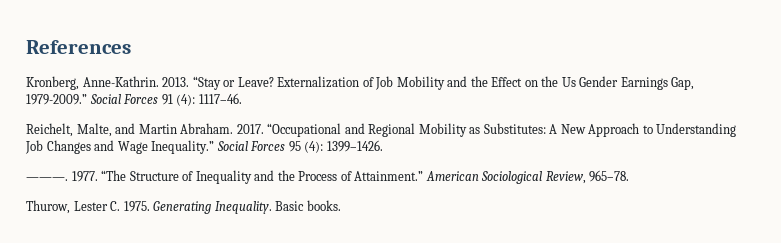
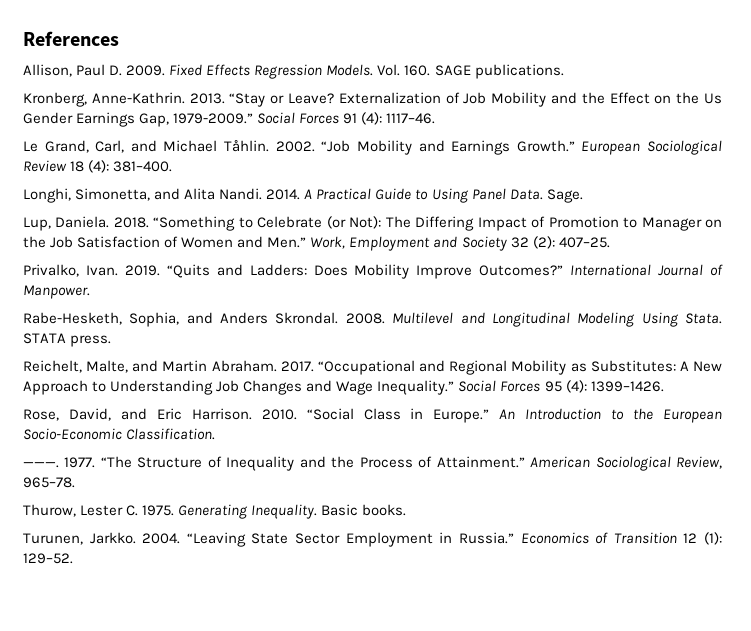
+ Allison, Paul D. 2009. Fixed Effects Regression Models. Vol. 160. SAGE publications.
+ Le Grand, Carl, and Michael Tåhlin. 2002. “Job Mobility and Earnings Growth.” European Sociological Review 18 (4): 381–400.
+ Longhi, Simonetta, and Alita Nandi. 2014. A Practical Guide to Using Panel Data. Sage.
+ Lup, Daniela. 2018. “Something to Celebrate (or Not): The Differing Impact of Promotion to Manager on the Job Satisfaction of Women and Men.” Work, Employment and Society 32 (2): 407–25.
+ Privalko, Ivan. 2019. “Quits and Ladders: Does Mobility Improve Outcomes?” International Journal of Manpower.
+ Rabe-Hesketh, Sophia, and Anders Skrondal. 2008. Multilevel and Longitudinal Modeling Using Stata. STATA press.
+ Rose, David, and Eric Harrison. 2010. “Social Class in Europe.” An Introduction to the European Socio-Economic Classification.
+ Turunen, Jarkko. 2004. “Leaving State Sector Employment in Russia.” Economics of Transition 12 (1): 129–52.

